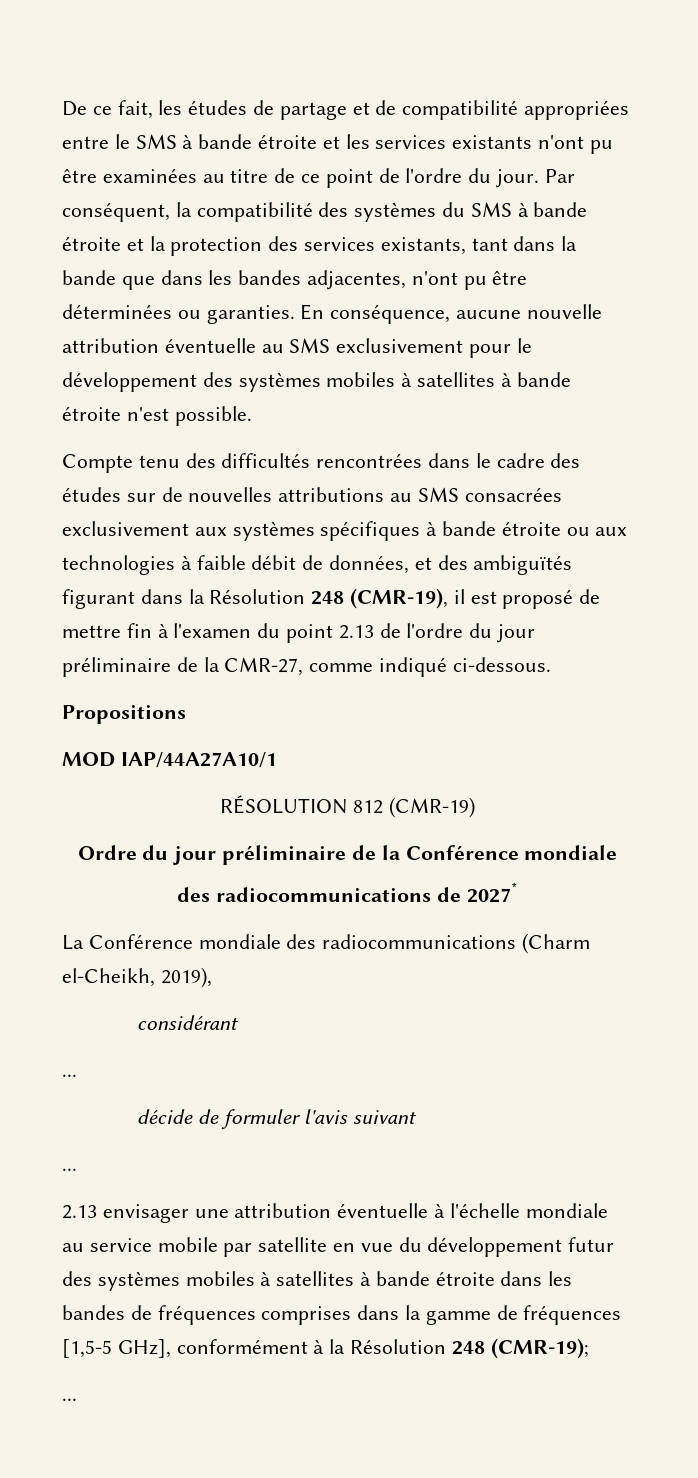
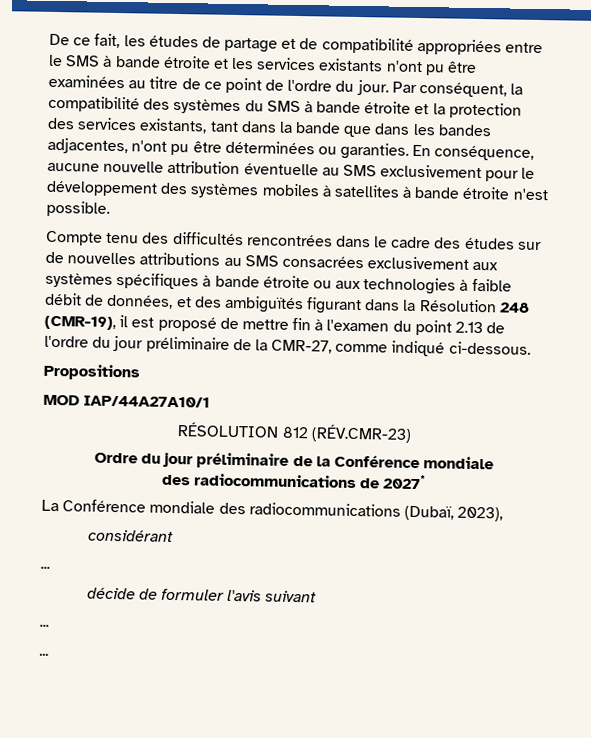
- RÉSOLUTION 812 (CMR-19)
+ RÉSOLUTION 812 (RÉV.CMR-23)
- La Conférence mondiale des radiocommunications (Charm el-Cheikh, 2019),
+ La Conférence mondiale des radiocommunications (Dubaï, 2023),
- 2.13 envisager une attribution éventuelle à l'échelle mondiale au service mobile par satellite en vue du développement futur des systèmes mobiles à satellites à bande étroite dans les bandes de fréquences comprises dans la gamme de fréquences [1,5-5 GHz], conformément à la Résolution 248 (CMR-19);

